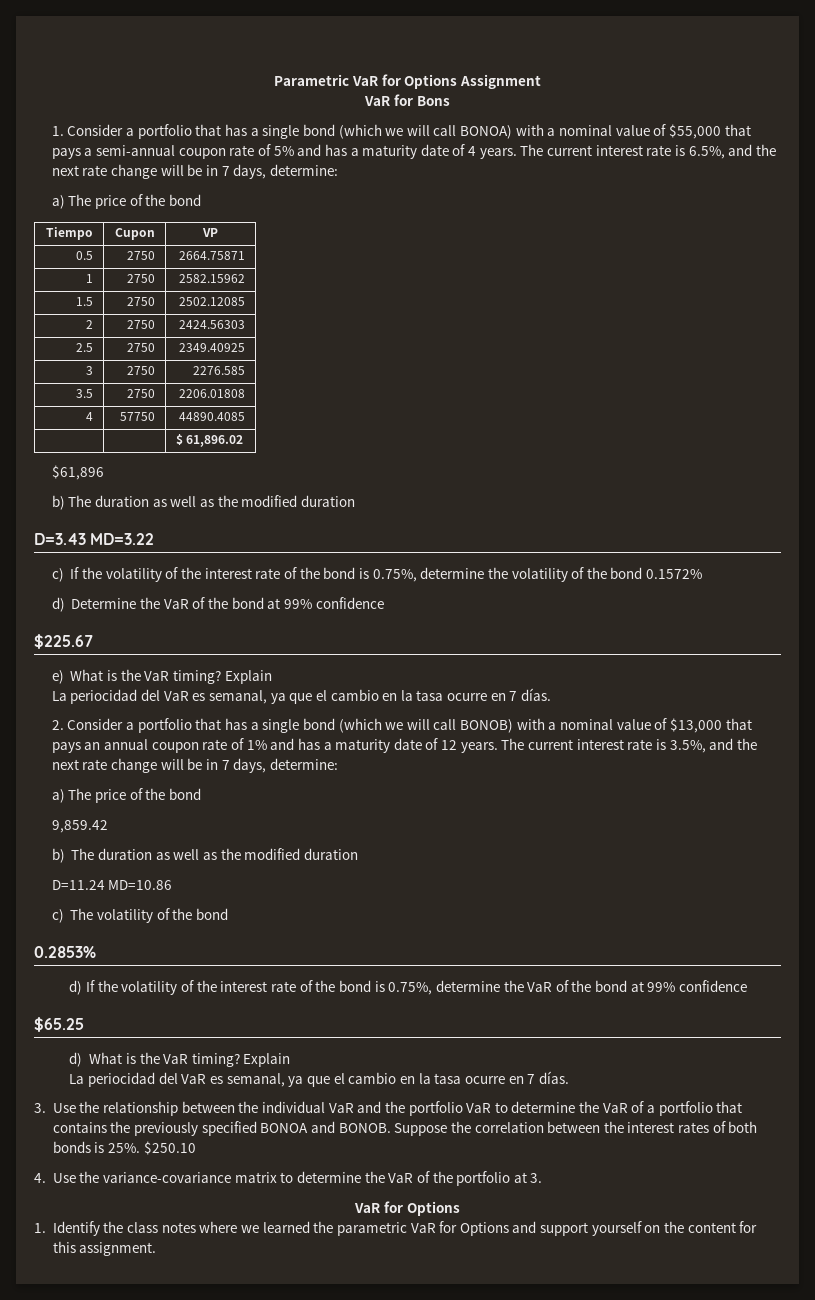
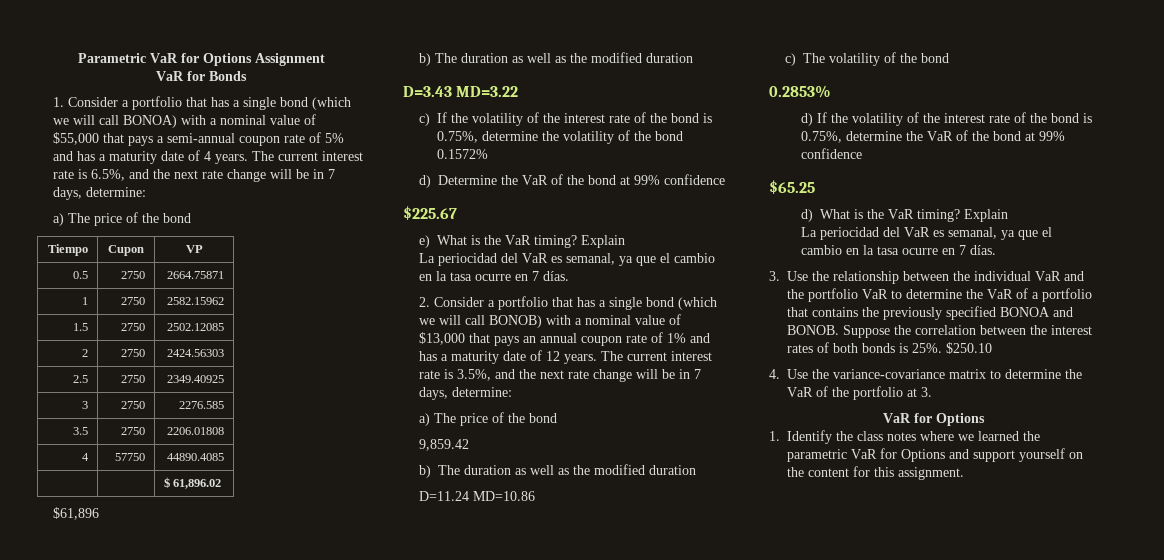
- VaR for Bons
+ VaR for Bonds

